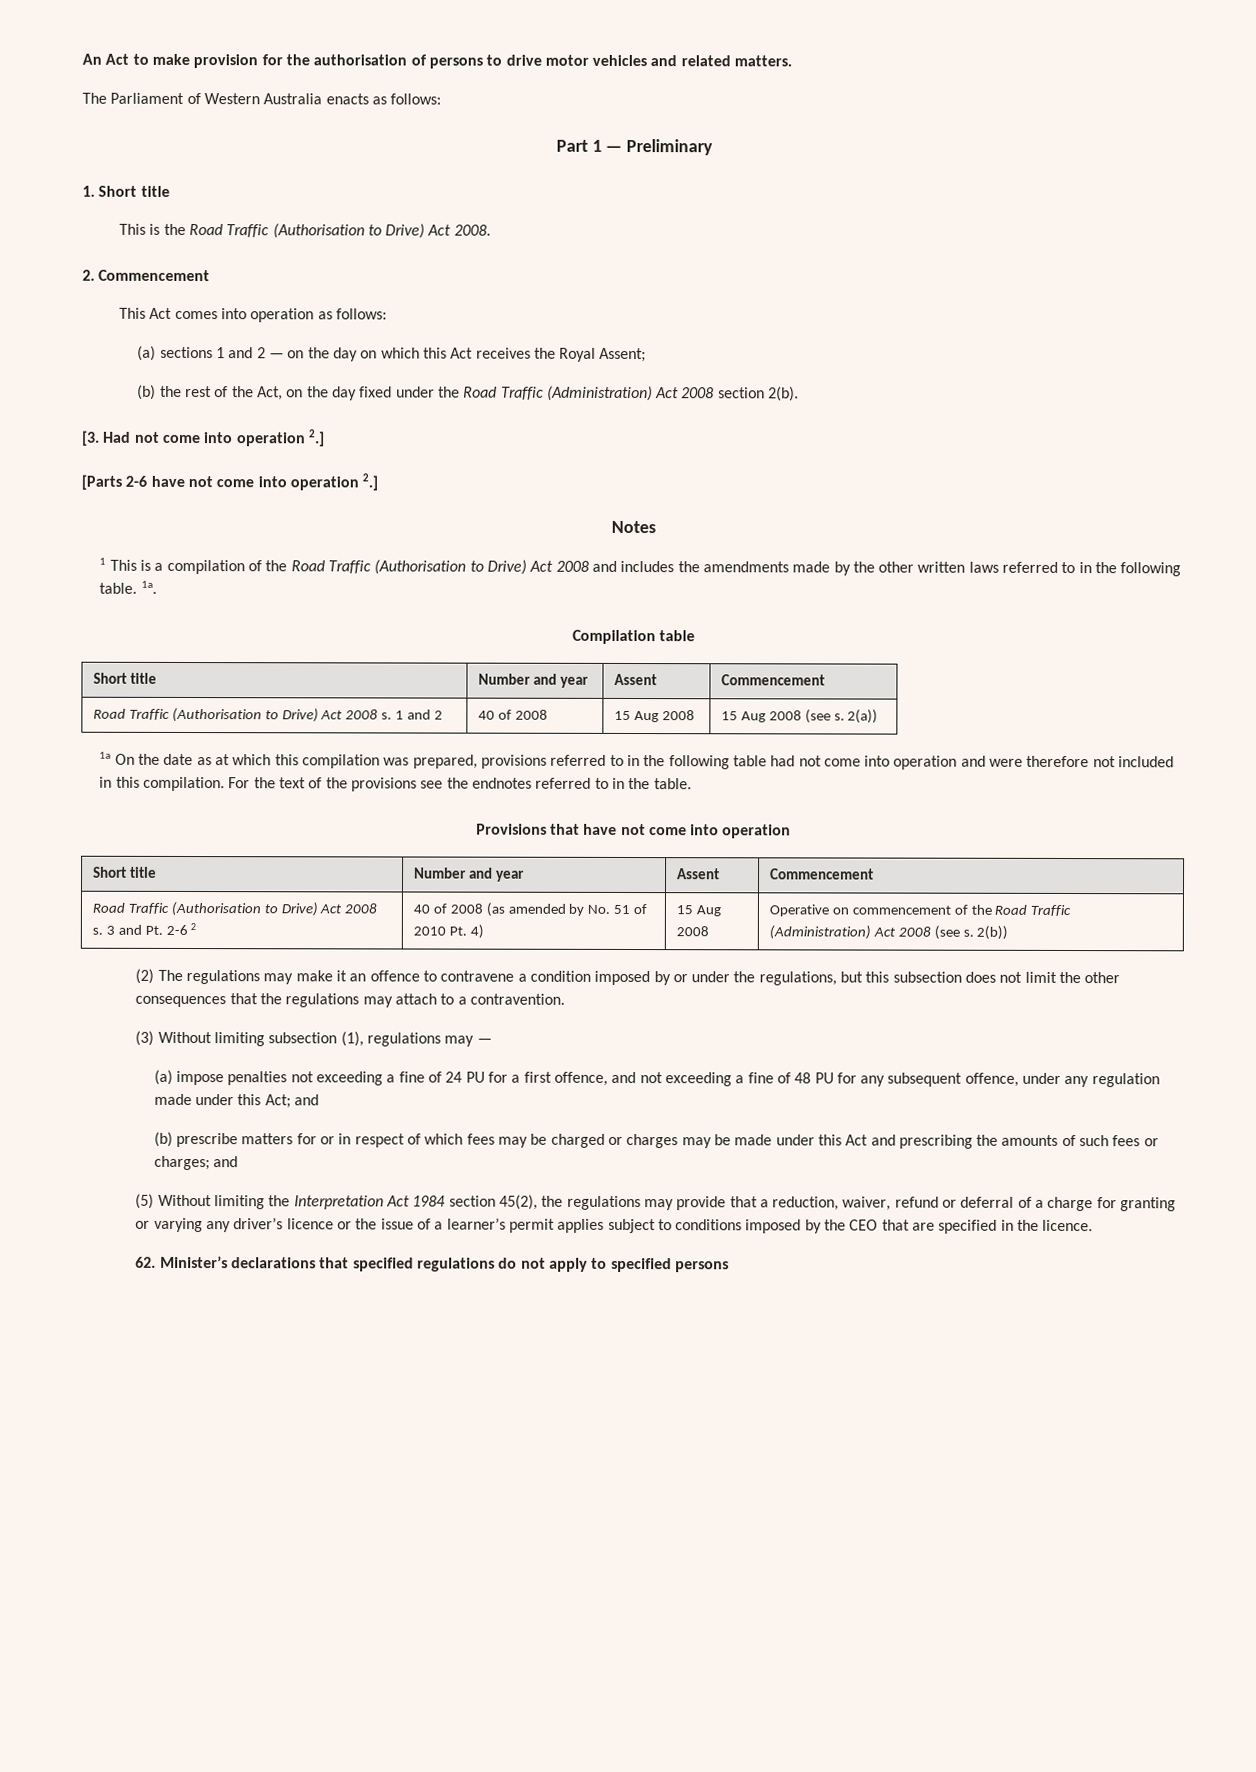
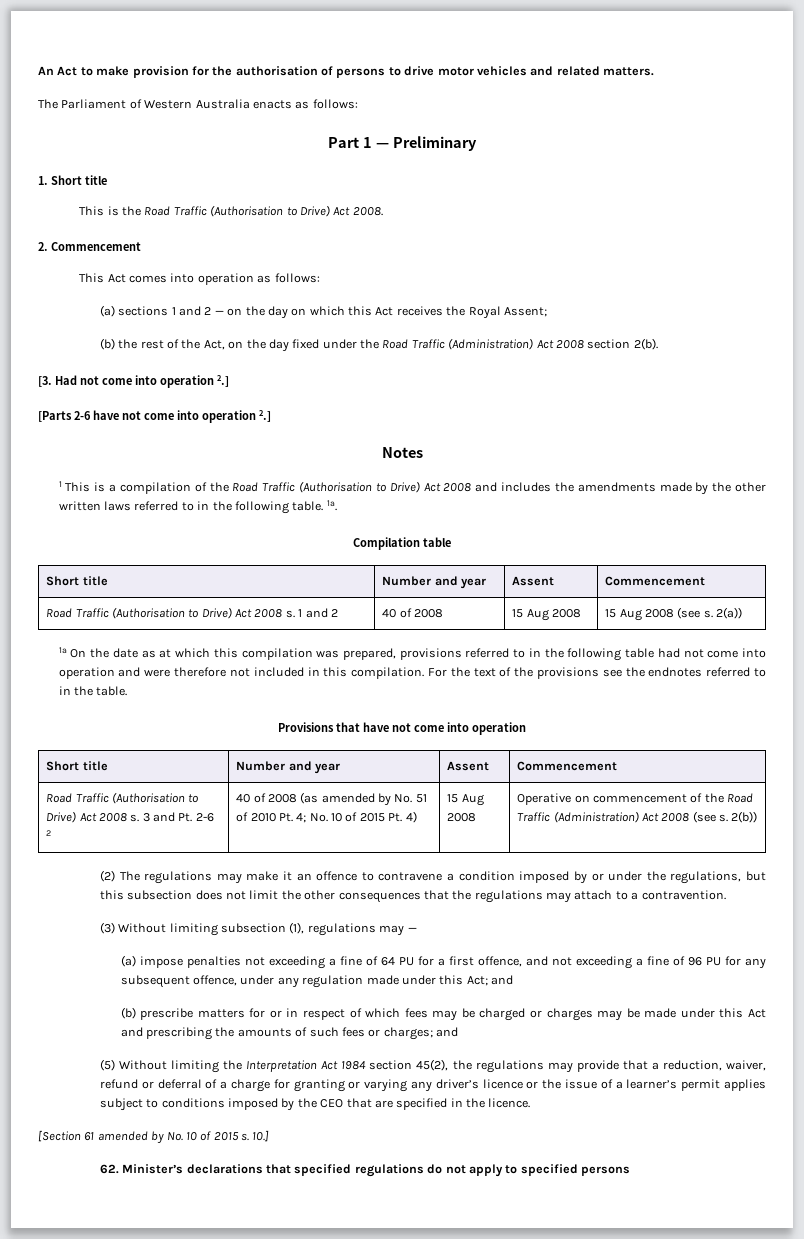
- 40 of 2008 (as amended by No. 51 of 2010 Pt. 4)
+ 40 of 2008 (as amended by No. 51 of 2010 Pt. 4; No. 10 of 2015 Pt. 4)
- (a) impose penalties not exceeding a fine of 24 PU for a first offence, and not exceeding a fine of 48 PU for any subsequent offence, under any regulation made under this Act; and
+ (a) impose penalties not exceeding a fine of 64 PU for a first offence, and not exceeding a fine of 96 PU for any subsequent offence, under any regulation made under this Act; and
+ [Section 61 amended by No. 10 of 2015 s. 10.]

